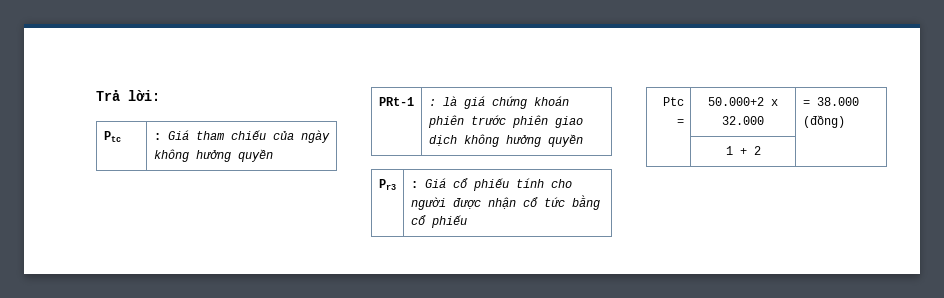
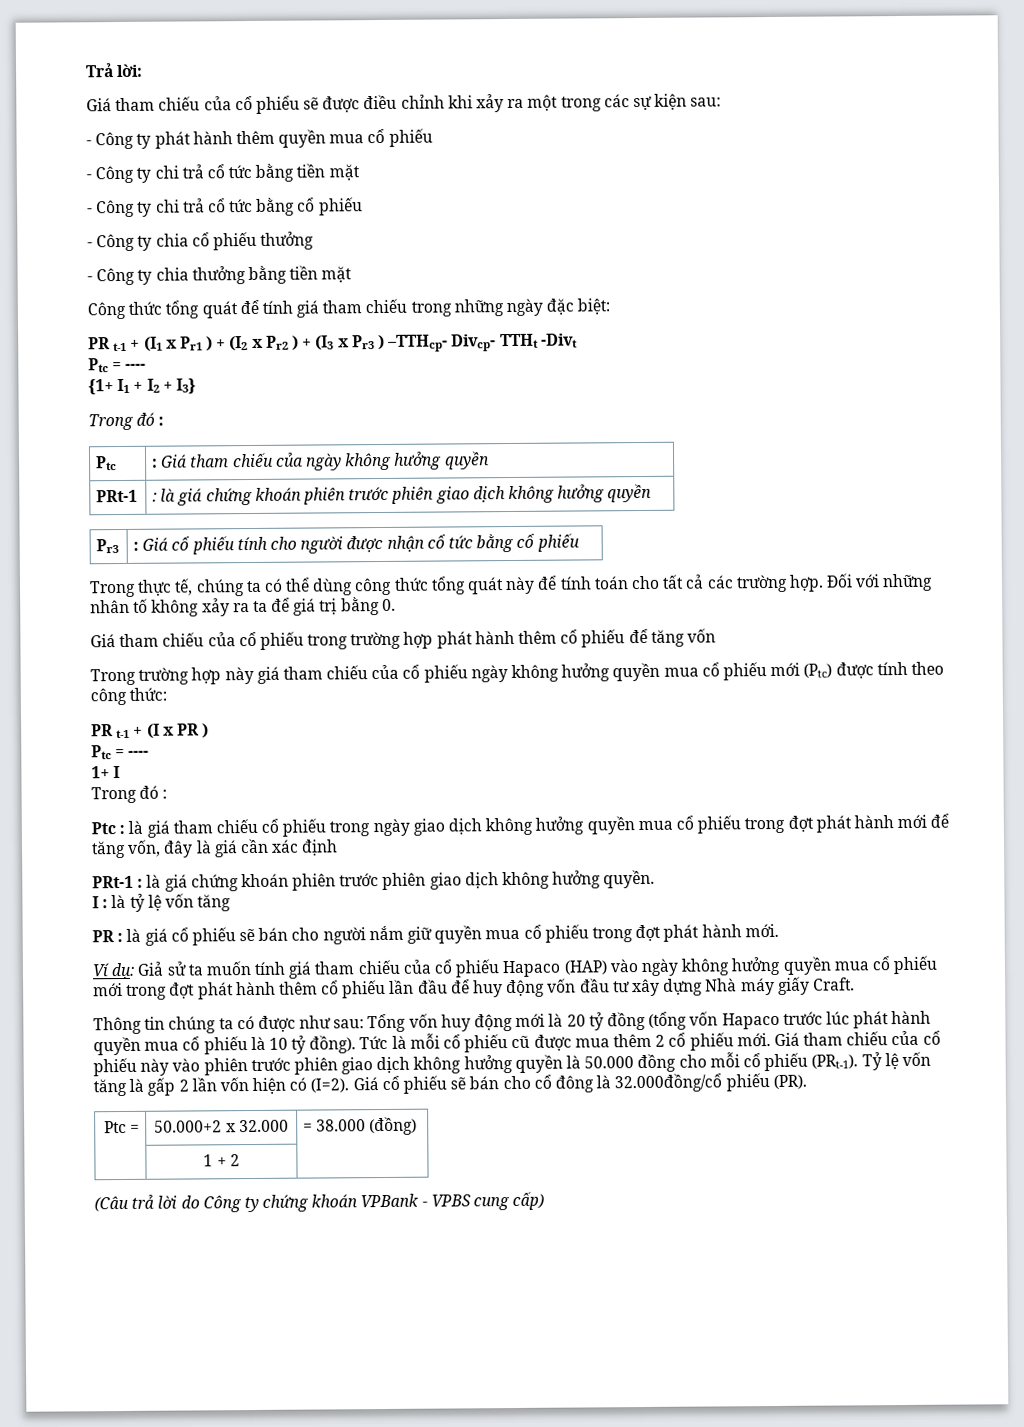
+ Giá tham chiếu của cổ phiểu sẽ được điều chỉnh khi xảy ra một trong các sự kiện sau:
+ - Công ty phát hành thêm quyền mua cổ phiếu
+ - Công ty chi trả cổ tức bằng tiền mặt
+ - Công ty chi trả cổ tức bằng cổ phiếu
+ - Công ty chia cổ phiếu thưởng
+ - Công ty chia thưởng bằng tiền mặt
+ Công thức tổng quát để tính giá tham chiếu trong những ngày đặc biệt:
+ PR t-1 + (I1 x Pr1 ) + (I2 x Pr2 ) + (I3 x Pr3 ) –TTHcp- Divcp- TTHt -Divt
+ Ptc = ----
+ {1+ I1 + I2 + I3}
+ Trong đó :
+ Trong thực tế, chúng ta có thể dùng công thức tổng quát này để tính toán cho tất cả các trường hợp. Đối với những nhân tố không xảy ra ta để giá trị bằng 0.
+ Giá tham chiếu của cổ phiếu trong trường hợp phát hành thêm cổ phiếu để tăng vốn
+ Trong trường hợp này giá tham chiếu của cổ phiếu ngày không hưởng quyền mua cổ phiếu mới (Ptc) được tính theo công thức:
+ PR t-1 + (I x PR )
+ Ptc = ----
+ 1+ I
+ Trong đó :
+ Ptc : là giá tham chiếu cổ phiếu trong ngày giao dịch không hưởng quyền mua cổ phiếu trong đợt phát hành mới để tăng vốn, đây là giá cần xác định
+ PRt-1 : là giá chứng khoán phiên trước phiên giao dịch không hưởng quyền.
+ I : là tỷ lệ vốn tăng
+ PR : là giá cổ phiếu sẽ bán cho người nắm giữ quyền mua cổ phiếu trong đợt phát hành mới.
+ Ví dụ: Giả sử ta muốn tính giá tham chiếu của cổ phiếu Hapaco (HAP) vào ngày không hưởng quyền mua cổ phiếu mới trong đợt phát hành thêm cổ phiếu lần đầu để huy động vốn đầu tư xây dựng Nhà máy giấy Craft.
+ Thông tin chúng ta có được như sau: Tổng vốn huy động mới là 20 tỷ đồng (tổng vốn Hapaco trước lúc phát hành quyền mua cổ phiếu là 10 tỷ đồng). Tức là mỗi cổ phiếu cũ được mua thêm 2 cổ phiếu mới. Giá tham chiếu của cổ phiếu này vào phiên trước phiên giao dịch không hưởng quyền là 50.000 đồng cho mỗi cổ phiếu (PRt-1). Tỷ lệ vốn tăng là gấp 2 lần vốn hiện có (I=2). Giá cổ phiếu sẽ bán cho cổ đông là 32.000đồng/cổ phiếu (PR).
+ (Câu trả lời do Công ty chứng khoán VPBank - VPBS cung cấp)

